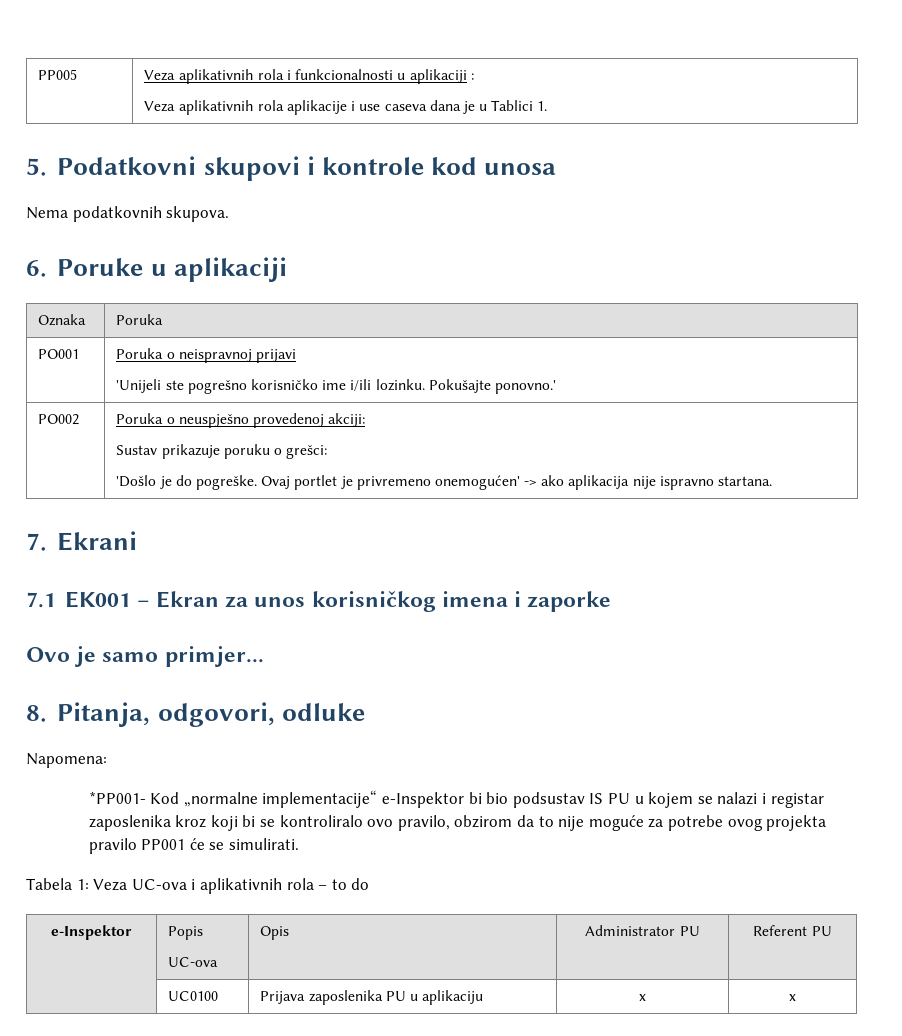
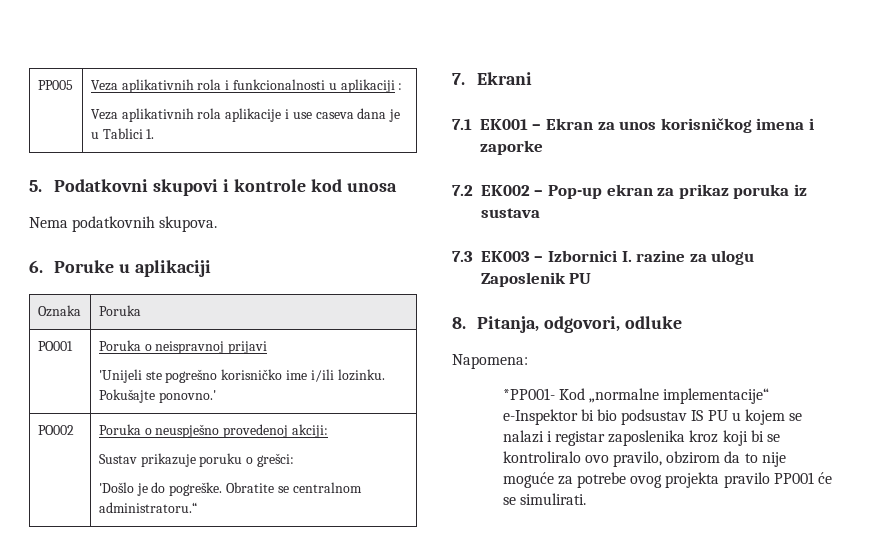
  PO002 | Poruka o neuspješno provedenoj akciji:
  Sustav prikazuje poruku o grešci:
- 'Došlo je do pogreške. Ovaj portlet je privremeno onemogućen' -> ako aplikacija nije ispravno startana.
+ 'Došlo je do pogreške. Obratite se centralnom administratoru.“
- Ovo je samo primjer...
+ 7.2 EK002 – Pop-up ekran za prikaz poruka iz sustava
+ 7.3 EK003 – Izbornici I. razine za ulogu Zaposlenik PU
- Tabela 1: Veza UC-ova i aplikativnih rola – to do
- e-Inspektor | Popis
- UC-ova | Opis | Administrator PU | Referent PU
- | UC0100 | Prijava zaposlenika PU u aplikaciju | x | x

